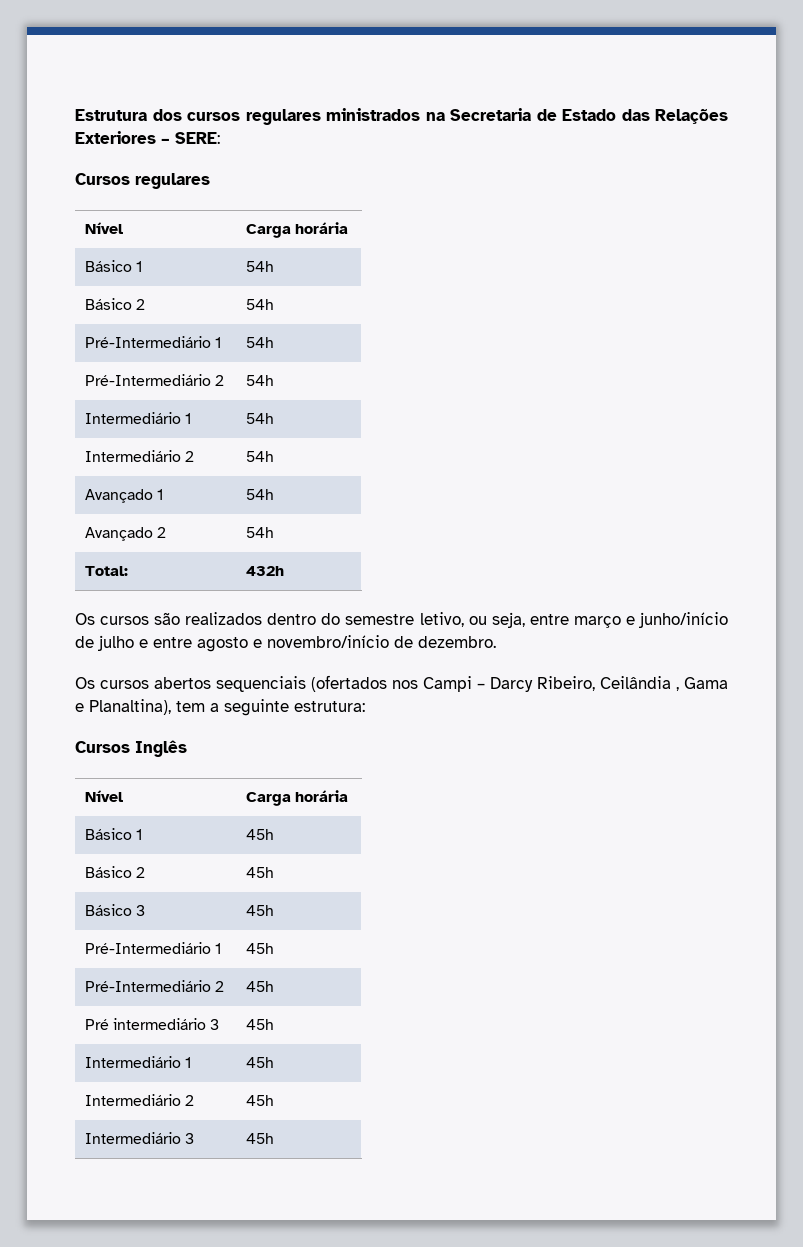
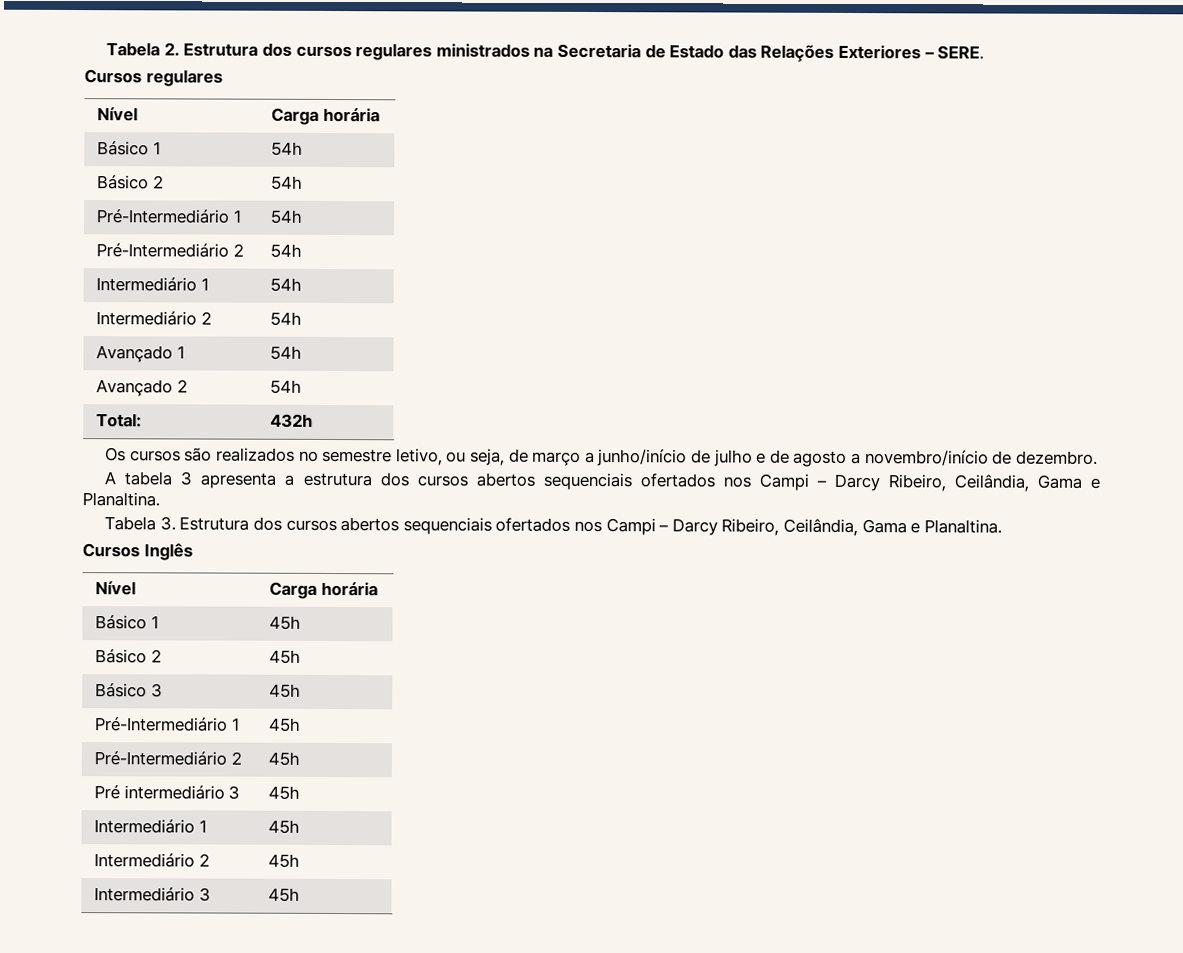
- Estrutura dos cursos regulares ministrados na Secretaria de Estado das Relações Exteriores – SERE:
+ Tabela 2. Estrutura dos cursos regulares ministrados na Secretaria de Estado das Relações Exteriores – SERE.
- Os cursos são realizados dentro do semestre letivo, ou seja, entre março e junho/início de julho e entre agosto e novembro/início de dezembro.
+ Os cursos são realizados no semestre letivo, ou seja, de março a junho/início de julho e de agosto a novembro/início de dezembro.
- Os cursos abertos sequenciais (ofertados nos Campi – Darcy Ribeiro, Ceilândia , Gama e Planaltina), tem a seguinte estrutura:
+ A tabela 3 apresenta a estrutura dos cursos abertos sequenciais ofertados nos Campi – Darcy Ribeiro, Ceilândia, Gama e Planaltina.
+ Tabela 3. Estrutura dos cursos abertos sequenciais ofertados nos Campi – Darcy Ribeiro, Ceilândia, Gama e Planaltina.

